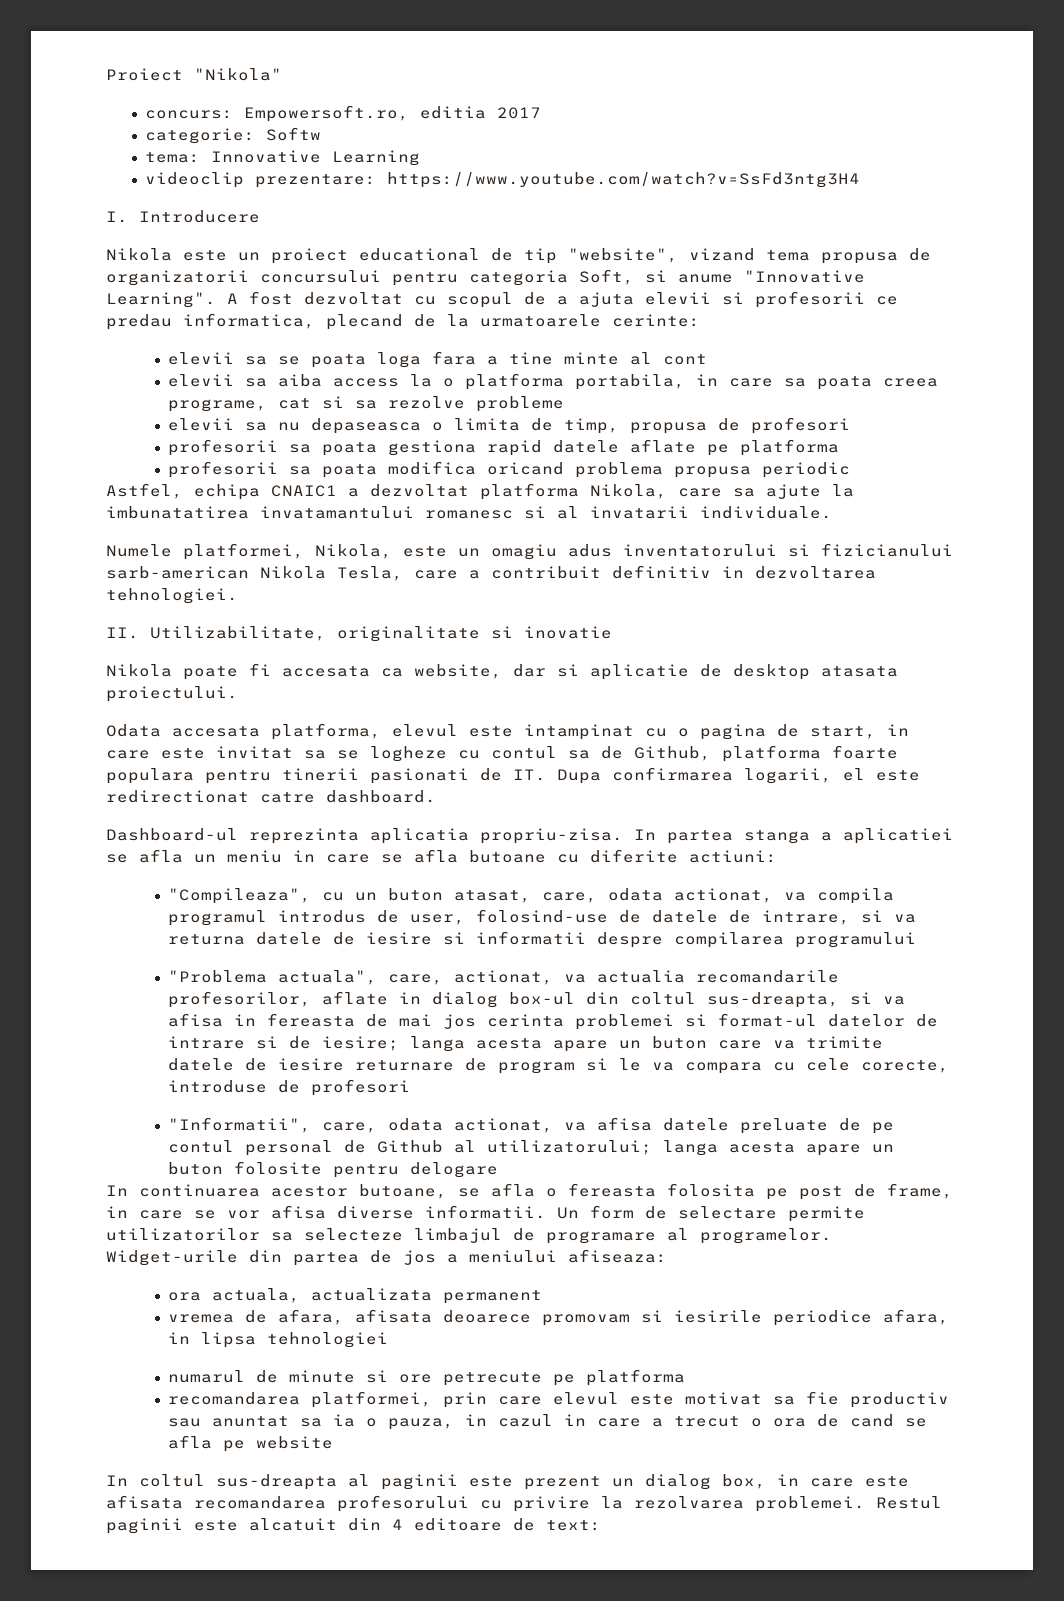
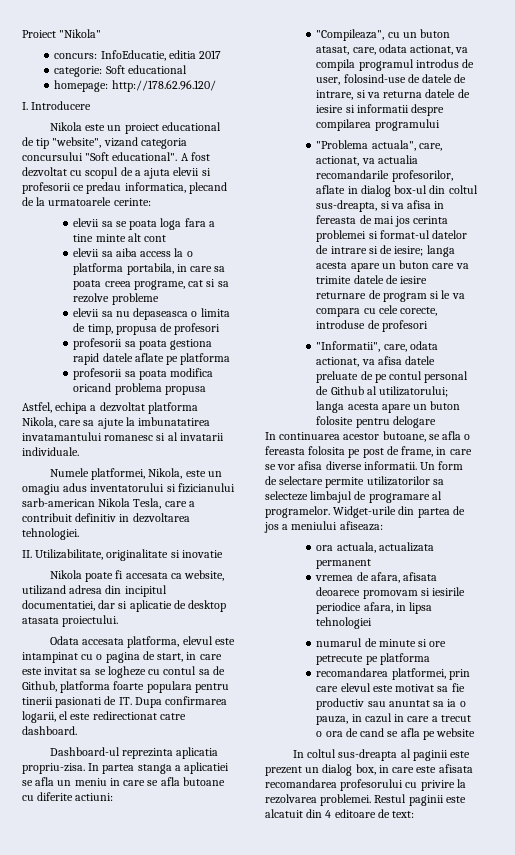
- concurs: Empowersoft.ro, editia 2017
+ concurs: InfoEducatie, editia 2017
- categorie: Softw
- tema: Innovative Learning
- videoclip prezentare: https://www.youtube.com/watch?v=SsFd3ntg3H4
+ categorie: Soft educational
+ homepage: http://178.62.96.120/
- Nikola este un proiect educational de tip "website", vizand tema propusa de organizatorii concursului pentru categoria Soft, si anume "Innovative Learning".
+ Nikola este un proiect educational de tip "website", vizand categoria concursului "Soft educational".
- elevii sa se poata loga fara a tine minte al cont
+ elevii sa se poata loga fara a tine minte alt cont
- profesorii sa poata modifica oricand problema propusa periodic
+ profesorii sa poata modifica oricand problema propusa
- Astfel, echipa CNAIC1 a dezvoltat platforma Nikola, care sa ajute la imbunatatirea invatamantului romanesc si al invatarii individuale.
+ Astfel, echipa a dezvoltat platforma Nikola, care sa ajute la imbunatatirea invatamantului romanesc si al invatarii individuale.
- Nikola poate fi accesata ca website, dar si aplicatie de desktop atasata proiectului.
+ Nikola poate fi accesata ca website, utilizand adresa din incipitul documentatiei, dar si aplicatie de desktop atasata proiectului.

